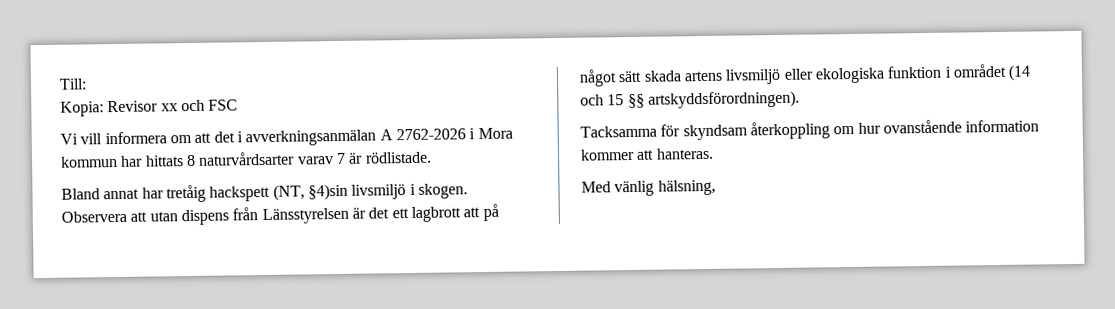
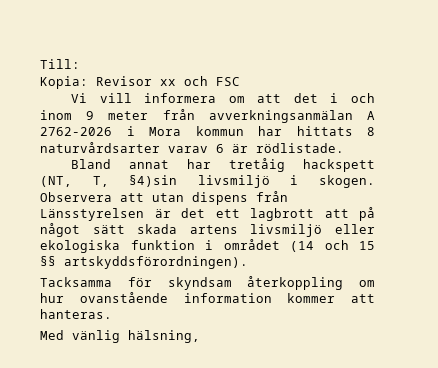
- Vi vill informera om att det i avverkningsanmälan A 2762-2026 i Mora kommun har hittats 8 naturvårdsarter varav 7 är rödlistade.
+ Vi vill informera om att det i och inom 9 meter från avverkningsanmälan A 2762-2026 i Mora kommun har hittats 8 naturvårdsarter varav 6 är rödlistade.
- Bland annat har tretåig hackspett (NT, §4)sin livsmiljö i skogen.
+ Bland annat har tretåig hackspett (NT, T, §4)sin livsmiljö i skogen.

